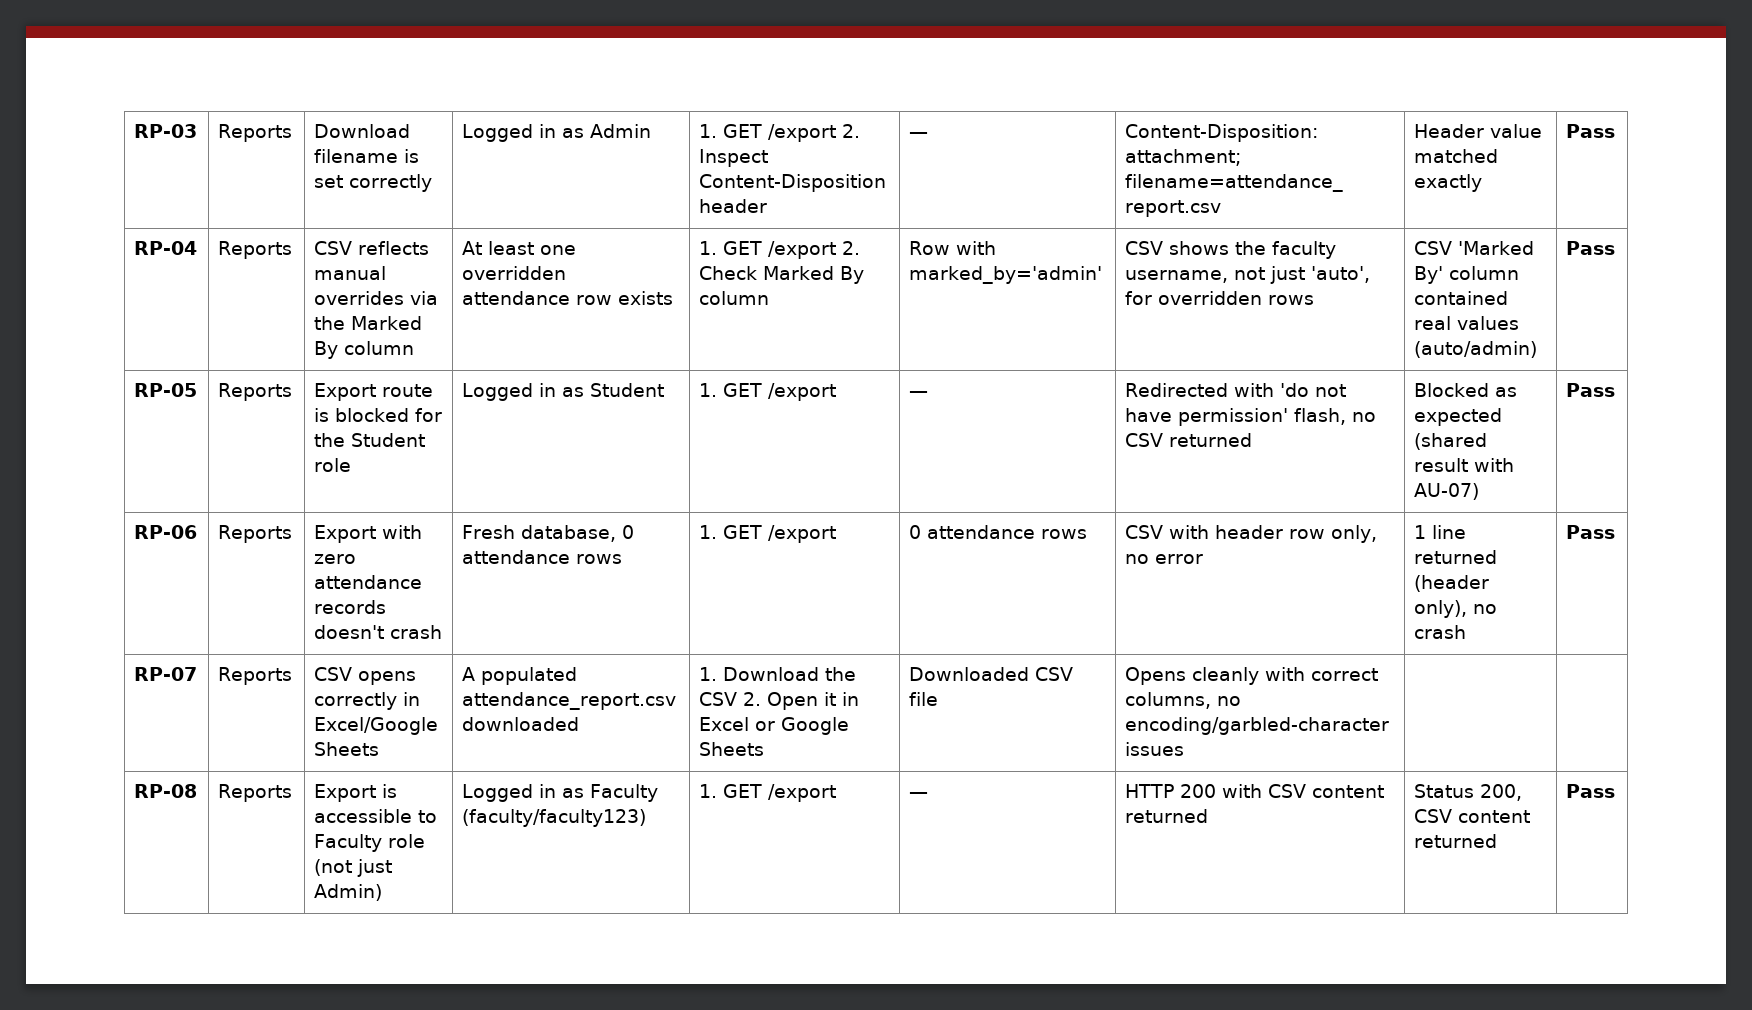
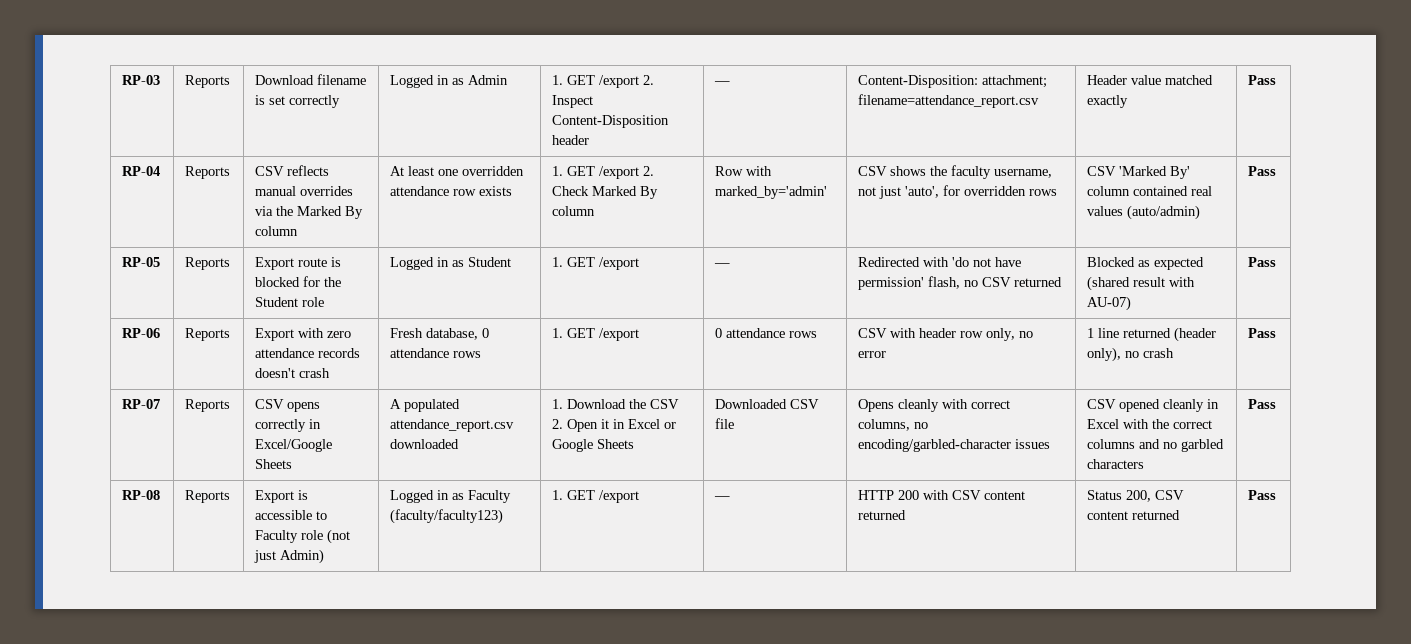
+ CSV opened cleanly in Excel with the correct columns and no garbled characters | Pass

